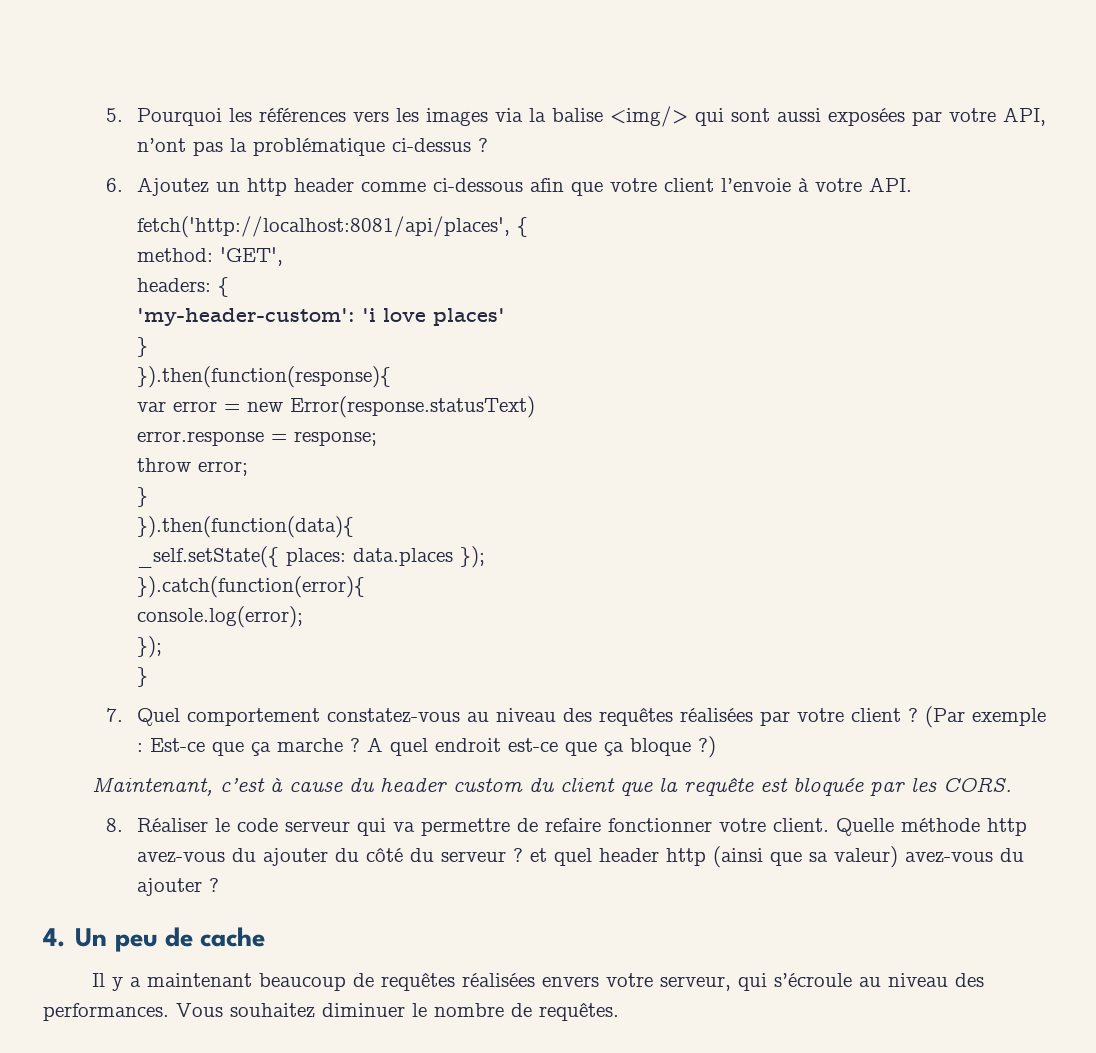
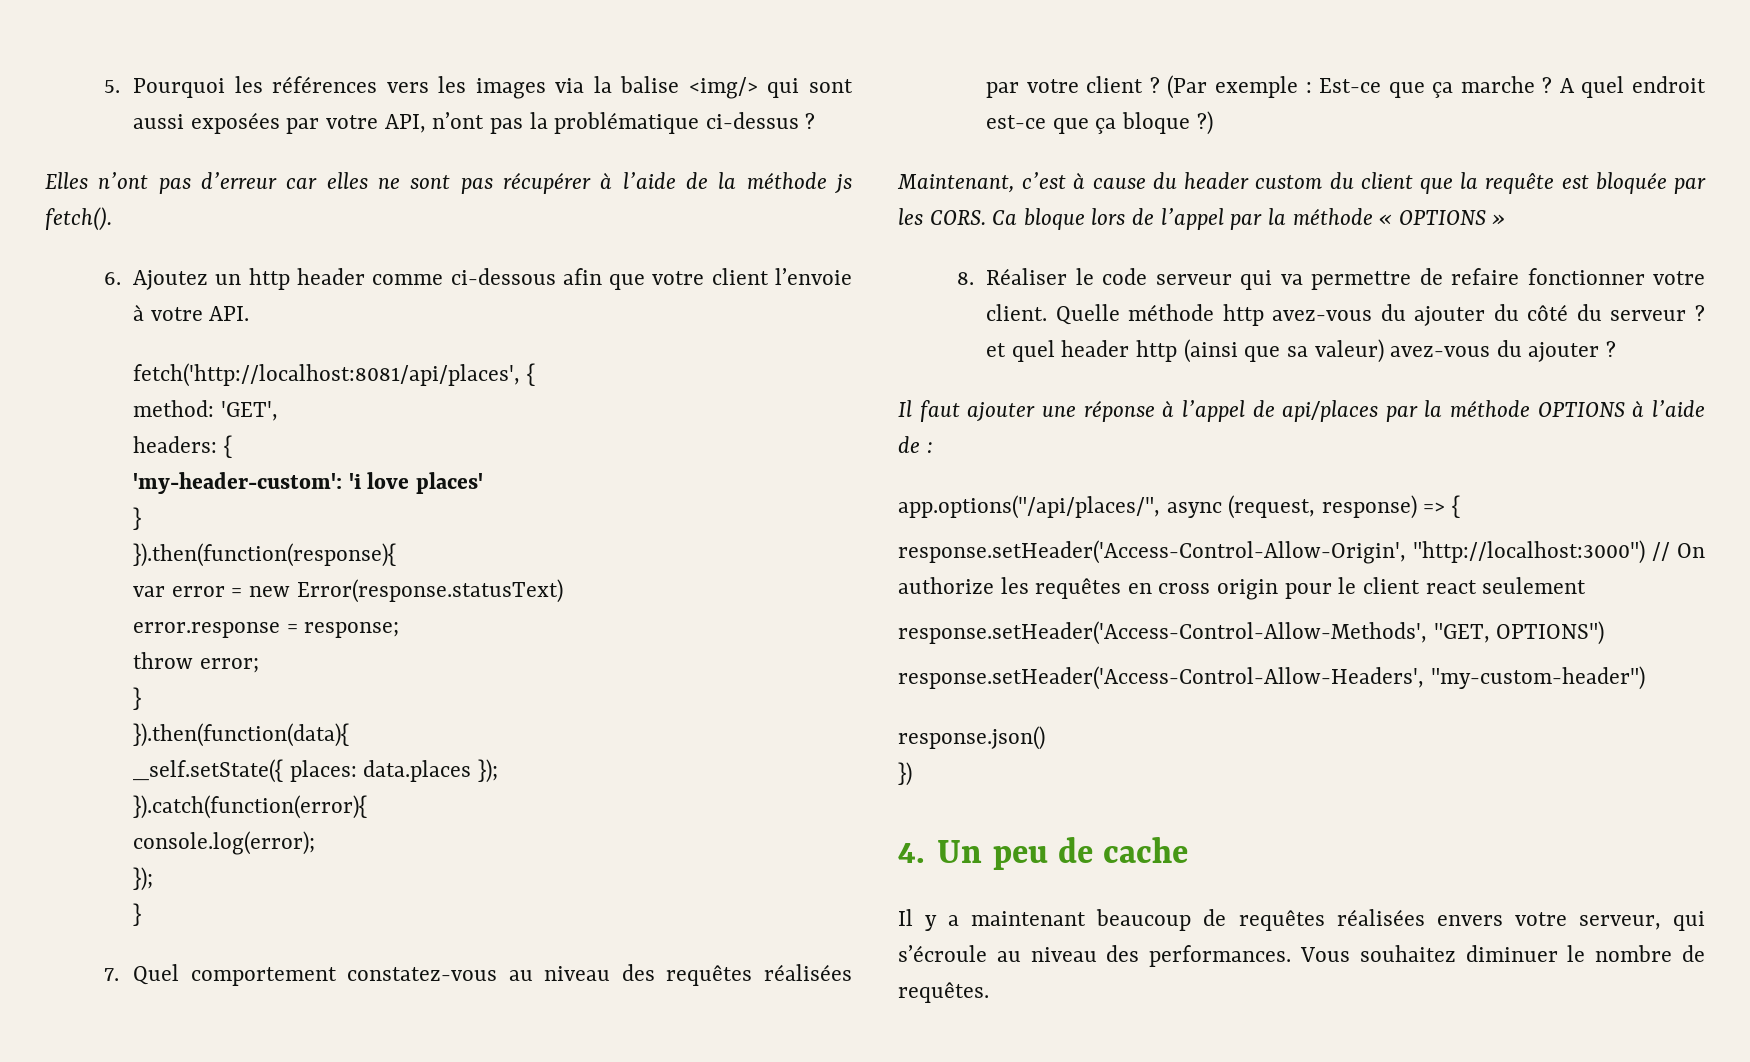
+ Elles n’ont pas d’erreur car elles ne sont pas récupérer à l’aide de la méthode js fetch().
+ Ca bloque lors de l’appel par la méthode « OPTIONS »
+ Il faut ajouter une réponse à l’appel de api/places par la méthode OPTIONS à l’aide de :
+ app.options("/api/places/", async (request, response) => {
+ response.setHeader('Access-Control-Allow-Origin', "http://localhost:3000") // On authorize les requêtes en cross origin pour le client react seulement
+ response.setHeader('Access-Control-Allow-Methods', "GET, OPTIONS")
+ response.setHeader('Access-Control-Allow-Headers', "my-custom-header")
+ response.json()
+ })

